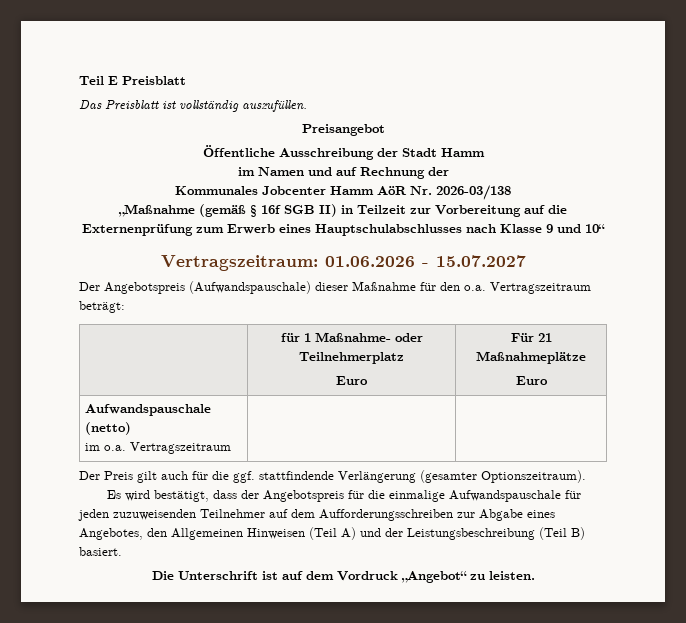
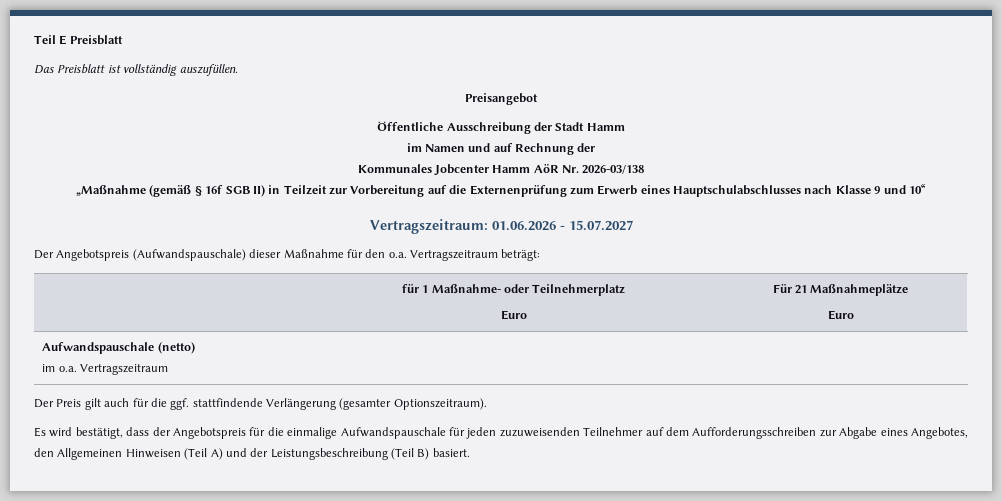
- Die Unterschrift ist auf dem Vordruck „Angebot“ zu leisten.

